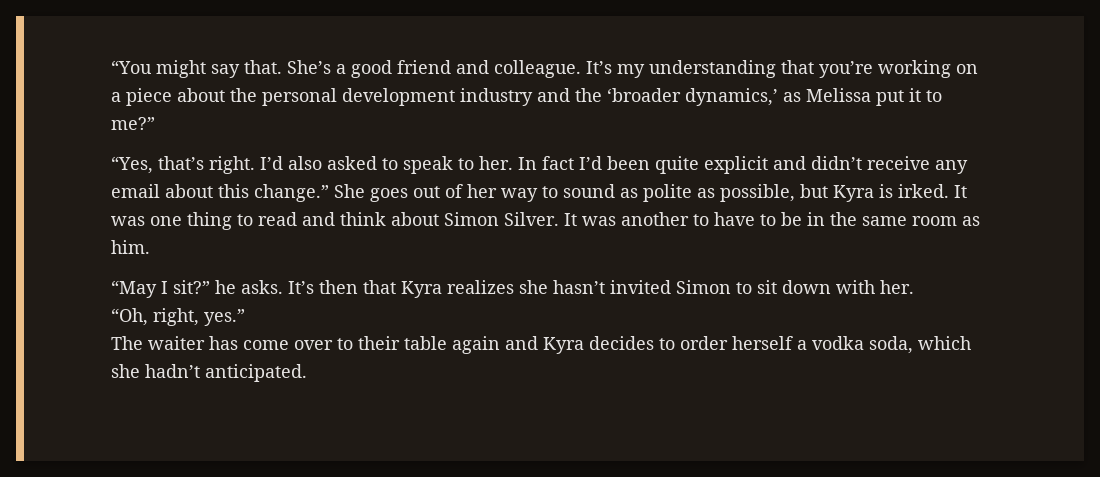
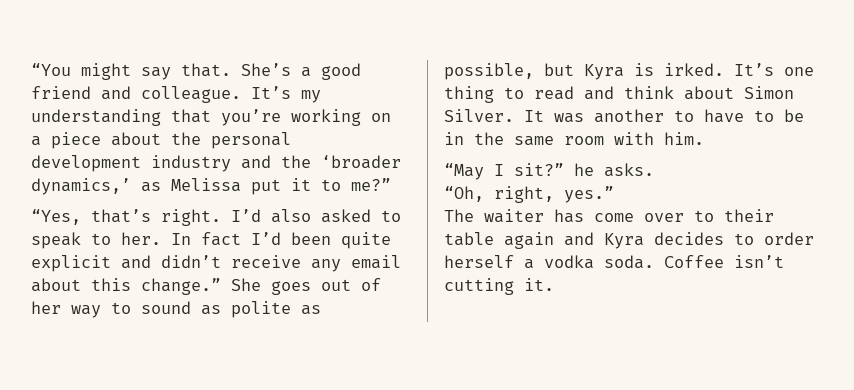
- It was one thing to read and think about Simon Silver.
+ It’s one thing to read and think about Simon Silver.
- It was another to have to be in the same room as him.
+ It was another to have to be in the same room with him.
- It’s then that Kyra realizes she hasn’t invited Simon to sit down with her.
- The waiter has come over to their table again and Kyra decides to order herself a vodka soda, which she hadn’t anticipated.
+ The waiter has come over to their table again and Kyra decides to order herself a vodka soda. Coffee isn’t cutting it.

